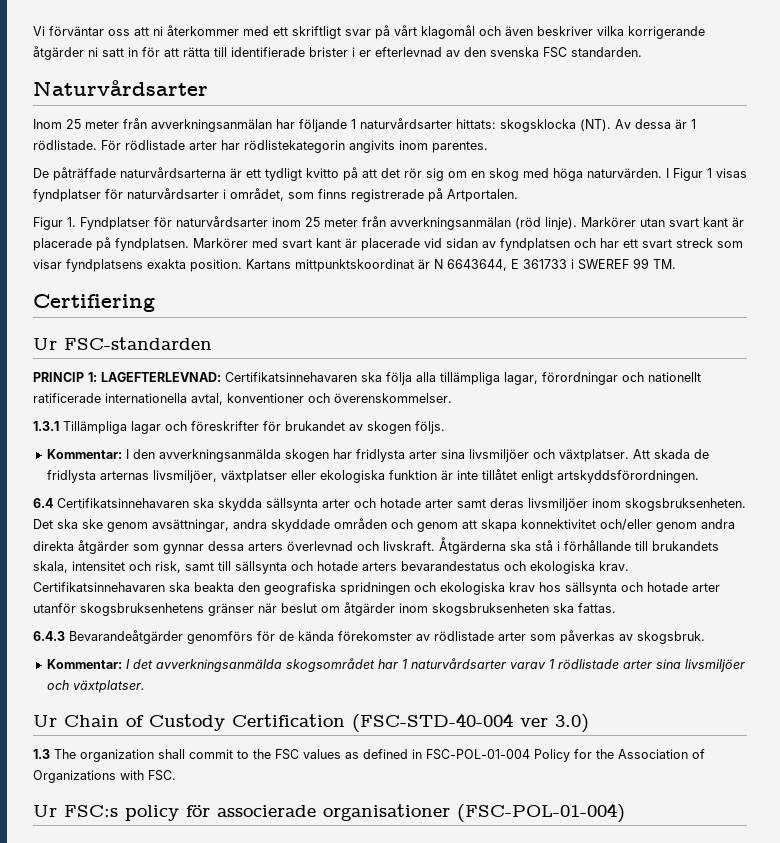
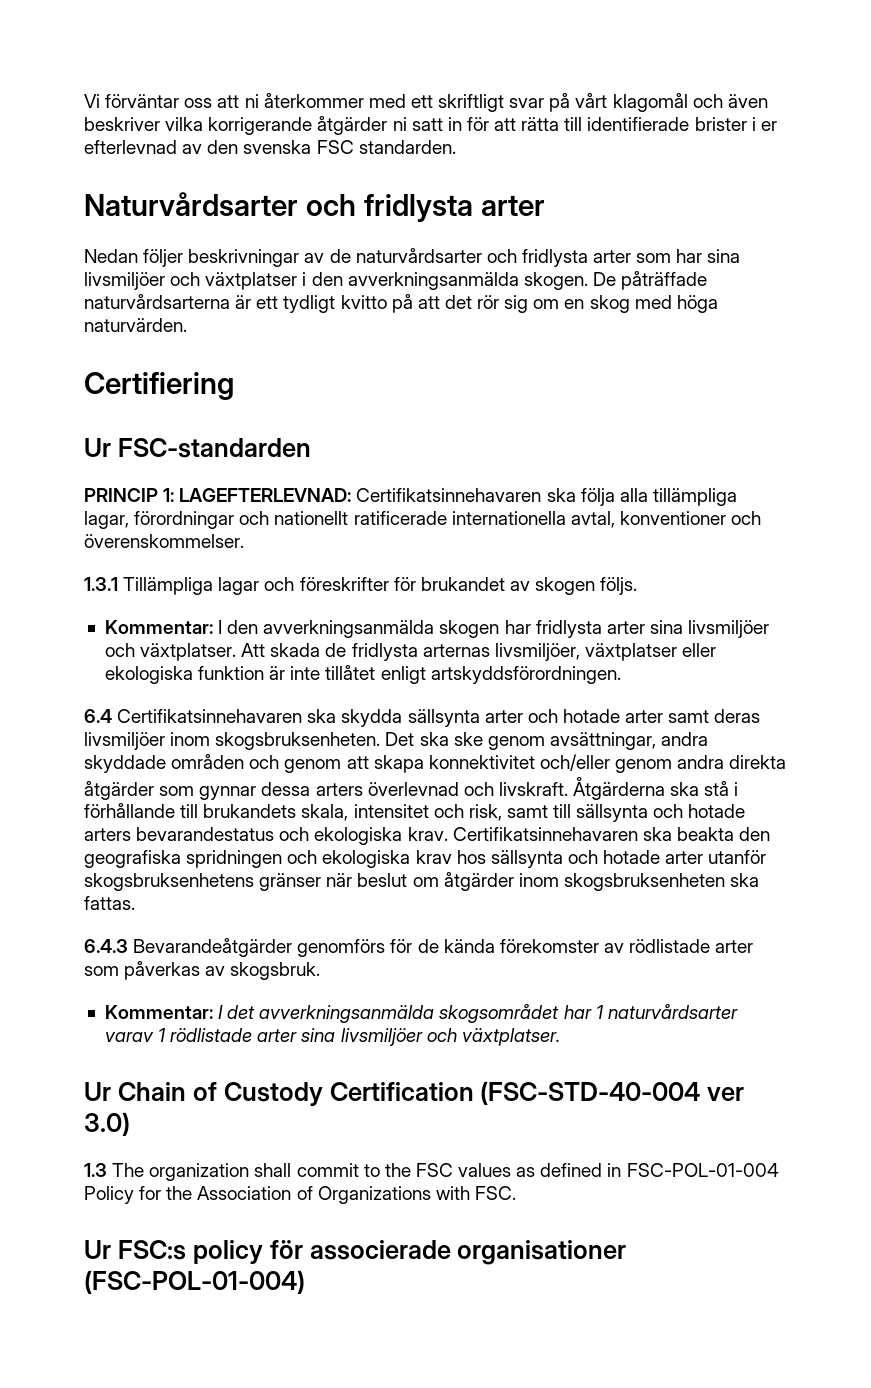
- Naturvårdsarter
- Inom 25 meter från avverkningsanmälan har följande 1 naturvårdsarter hittats: skogsklocka (NT). Av dessa är 1 rödlistade. För rödlistade arter har rödlistekategorin angivits inom parentes.
- De påträffade naturvårdsarterna är ett tydligt kvitto på att det rör sig om en skog med höga naturvärden. I Figur 1 visas fyndplatser för naturvårdsarter i området, som finns registrerade på Artportalen.
- Figur 1. Fyndplatser för naturvårdsarter inom 25 meter från avverkningsanmälan (röd linje). Markörer utan svart kant är placerade på fyndplatsen. Markörer med svart kant är placerade vid sidan av fyndplatsen och har ett svart streck som visar fyndplatsens exakta position. Kartans mittpunktskoordinat är N 6643644, E 361733 i SWEREF 99 TM.
+ Naturvårdsarter och fridlysta arter
+ Nedan följer beskrivningar av de naturvårdsarter och fridlysta arter som har sina livsmiljöer och växtplatser i den avverkningsanmälda skogen. De påträffade naturvårdsarterna är ett tydligt kvitto på att det rör sig om en skog med höga naturvärden.

